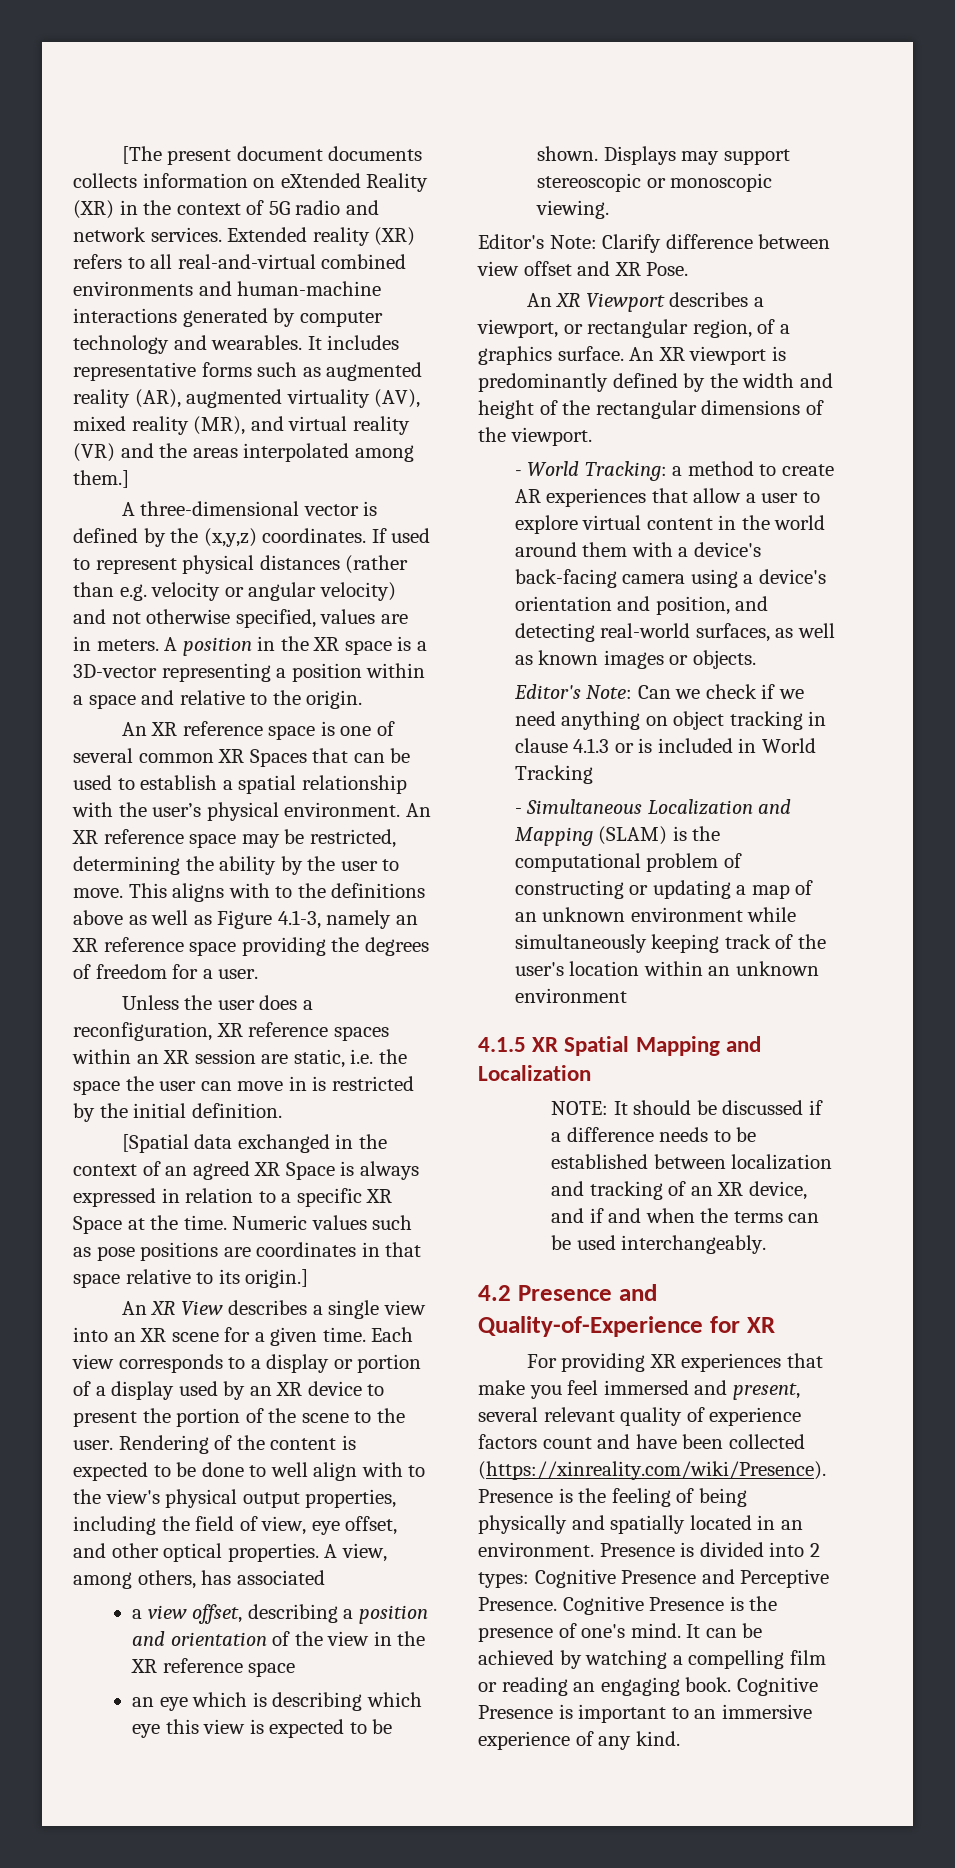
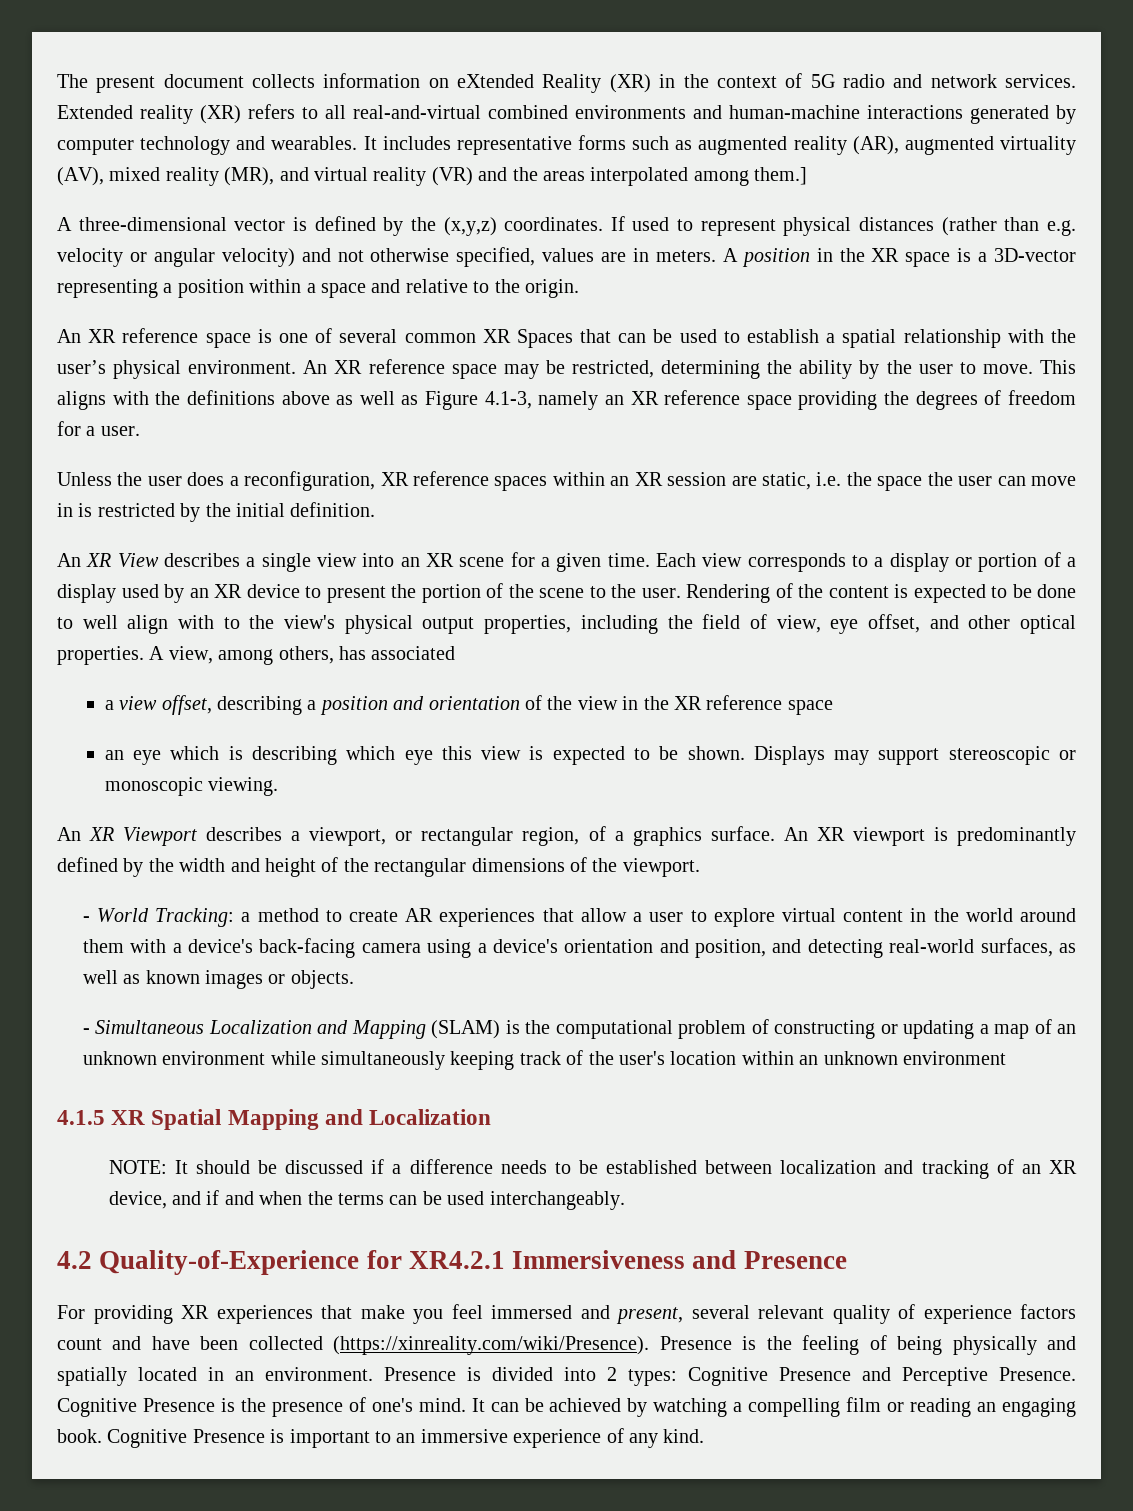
- [The present document documents collects information on eXtended Reality (XR) in the context of 5G radio and network services.
+ The present document collects information on eXtended Reality (XR) in the context of 5G radio and network services.
- This aligns with to the definitions above as well as Figure 4.1-3, namely an XR reference space providing the degrees of freedom for a user.
+ This aligns with the definitions above as well as Figure 4.1-3, namely an XR reference space providing the degrees of freedom for a user.
- [Spatial data exchanged in the context of an agreed XR Space is always expressed in relation to a specific XR Space at the time. Numeric values such as pose positions are coordinates in that space relative to its origin.]
- Editor's Note: Clarify difference between view offset and XR Pose.
- Editor's Note: Can we check if we need anything on object tracking in clause 4.1.3 or is included in World Tracking
- 4.2 Presence and Quality-of-Experience for XR
+ 4.2 Quality-of-Experience for XR4.2.1 Immersiveness and Presence

